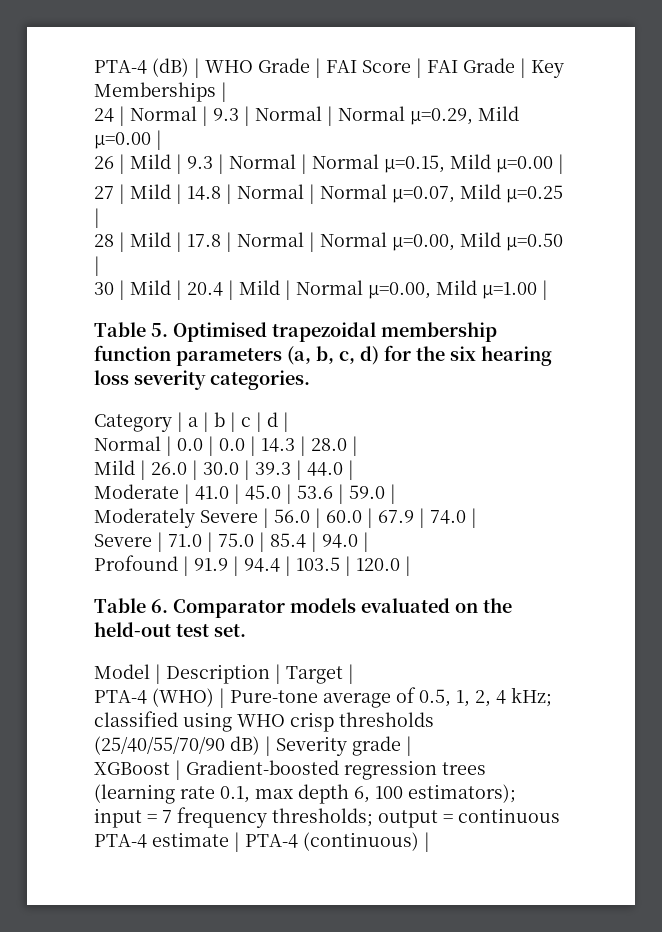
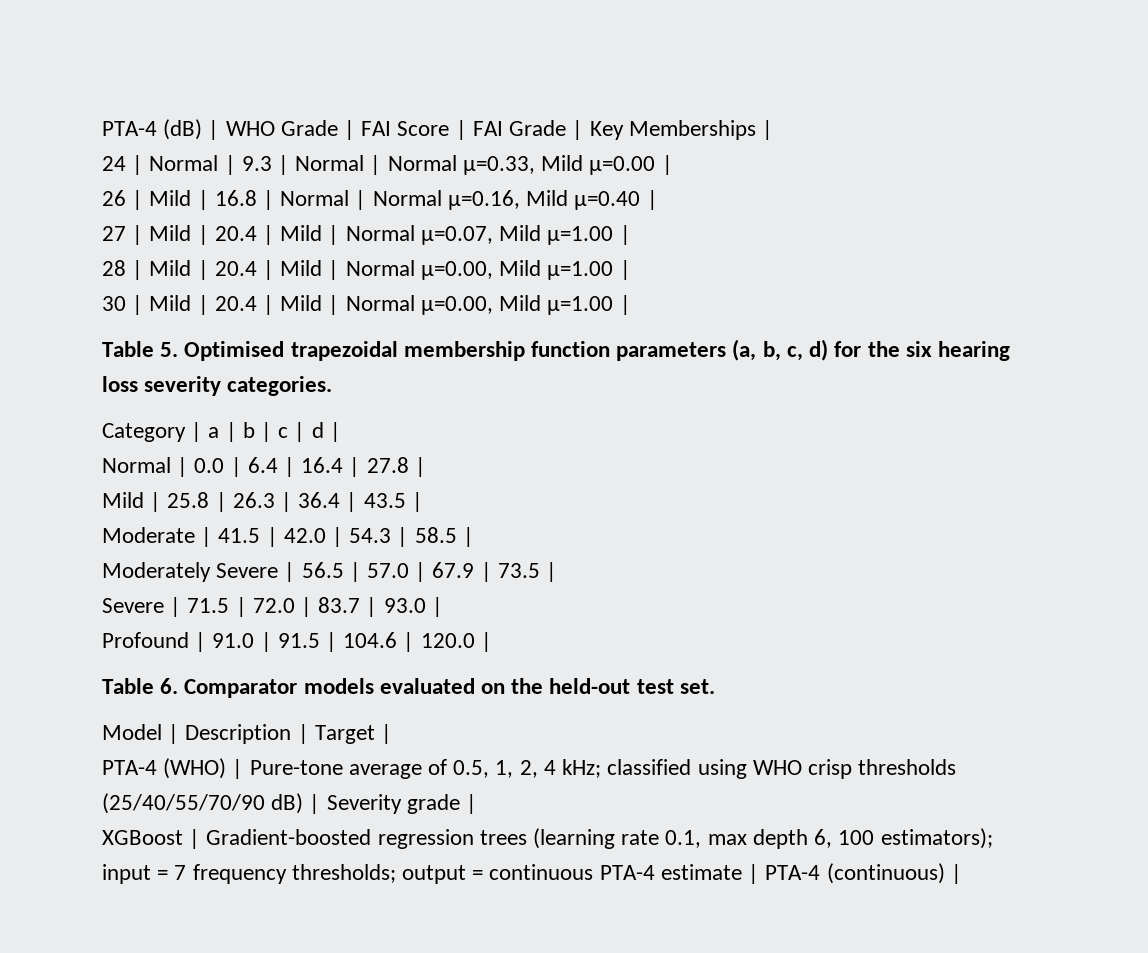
- 24 | Normal | 9.3 | Normal | Normal μ=0.29, Mild μ=0.00 |
+ 24 | Normal | 9.3 | Normal | Normal μ=0.33, Mild μ=0.00 |
- 26 | Mild | 9.3 | Normal | Normal μ=0.15, Mild μ=0.00 |
+ 26 | Mild | 16.8 | Normal | Normal μ=0.16, Mild μ=0.40 |
- 27 | Mild | 14.8 | Normal | Normal μ=0.07, Mild μ=0.25 |
+ 27 | Mild | 20.4 | Mild | Normal μ=0.07, Mild μ=1.00 |
- 28 | Mild | 17.8 | Normal | Normal μ=0.00, Mild μ=0.50 |
+ 28 | Mild | 20.4 | Mild | Normal μ=0.00, Mild μ=1.00 |
- Normal | 0.0 | 0.0 | 14.3 | 28.0 |
- Mild | 26.0 | 30.0 | 39.3 | 44.0 |
- Moderate | 41.0 | 45.0 | 53.6 | 59.0 |
+ Normal | 0.0 | 6.4 | 16.4 | 27.8 |
+ Mild | 25.8 | 26.3 | 36.4 | 43.5 |
+ Moderate | 41.5 | 42.0 | 54.3 | 58.5 |
- Moderately Severe | 56.0 | 60.0 | 67.9 | 74.0 |
+ Moderately Severe | 56.5 | 57.0 | 67.9 | 73.5 |
- Severe | 71.0 | 75.0 | 85.4 | 94.0 |
- Profound | 91.9 | 94.4 | 103.5 | 120.0 |
+ Severe | 71.5 | 72.0 | 83.7 | 93.0 |
+ Profound | 91.0 | 91.5 | 104.6 | 120.0 |

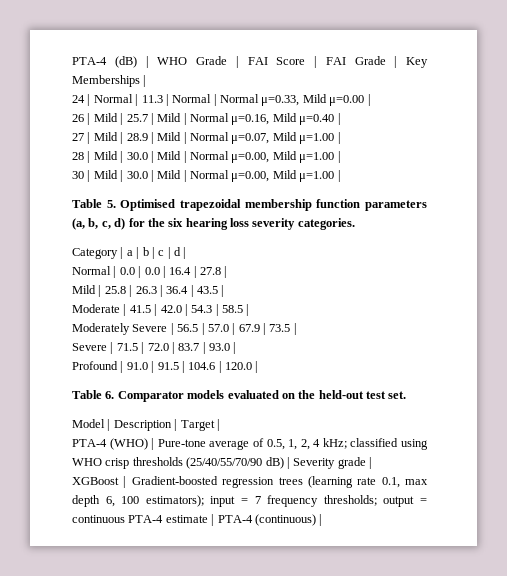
- 24 | Normal | 9.3 | Normal | Normal μ=0.33, Mild μ=0.00 |
+ 24 | Normal | 11.3 | Normal | Normal μ=0.33, Mild μ=0.00 |
- 26 | Mild | 16.8 | Normal | Normal μ=0.16, Mild μ=0.40 |
+ 26 | Mild | 25.7 | Mild | Normal μ=0.16, Mild μ=0.40 |
- 27 | Mild | 20.4 | Mild | Normal μ=0.07, Mild μ=1.00 |
+ 27 | Mild | 28.9 | Mild | Normal μ=0.07, Mild μ=1.00 |
- 28 | Mild | 20.4 | Mild | Normal μ=0.00, Mild μ=1.00 |
+ 28 | Mild | 30.0 | Mild | Normal μ=0.00, Mild μ=1.00 |
- 30 | Mild | 20.4 | Mild | Normal μ=0.00, Mild μ=1.00 |
+ 30 | Mild | 30.0 | Mild | Normal μ=0.00, Mild μ=1.00 |
- Normal | 0.0 | 6.4 | 16.4 | 27.8 |
+ Normal | 0.0 | 0.0 | 16.4 | 27.8 |

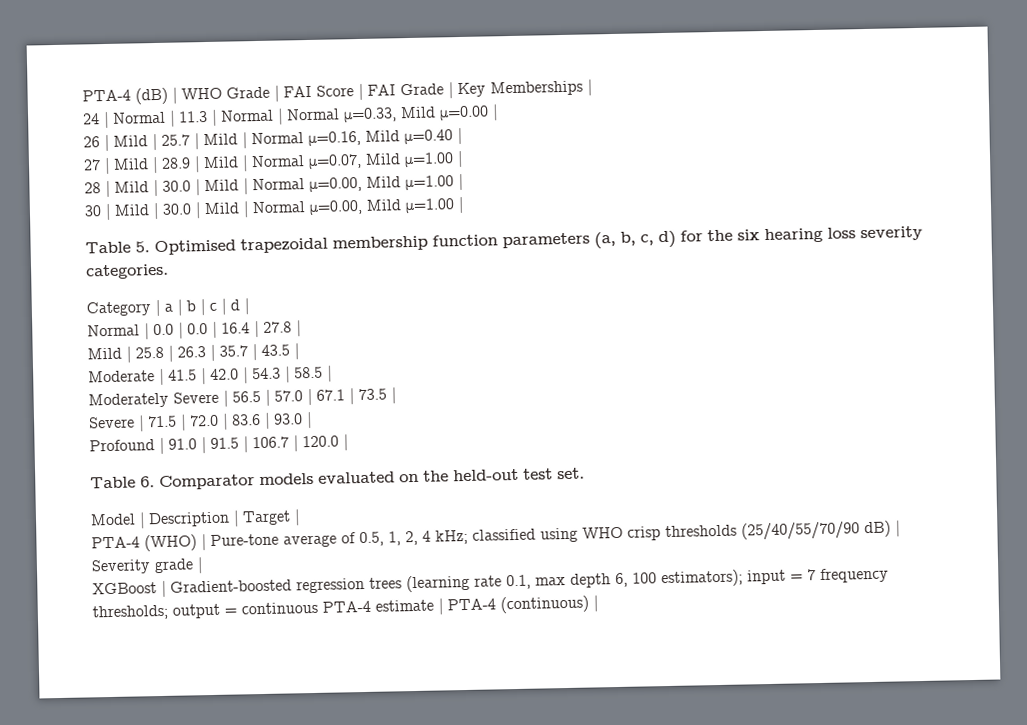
- Mild | 25.8 | 26.3 | 36.4 | 43.5 |
+ Mild | 25.8 | 26.3 | 35.7 | 43.5 |
- Moderately Severe | 56.5 | 57.0 | 67.9 | 73.5 |
+ Moderately Severe | 56.5 | 57.0 | 67.1 | 73.5 |
- Severe | 71.5 | 72.0 | 83.7 | 93.0 |
+ Severe | 71.5 | 72.0 | 83.6 | 93.0 |
- Profound | 91.0 | 91.5 | 104.6 | 120.0 |
+ Profound | 91.0 | 91.5 | 106.7 | 120.0 |

